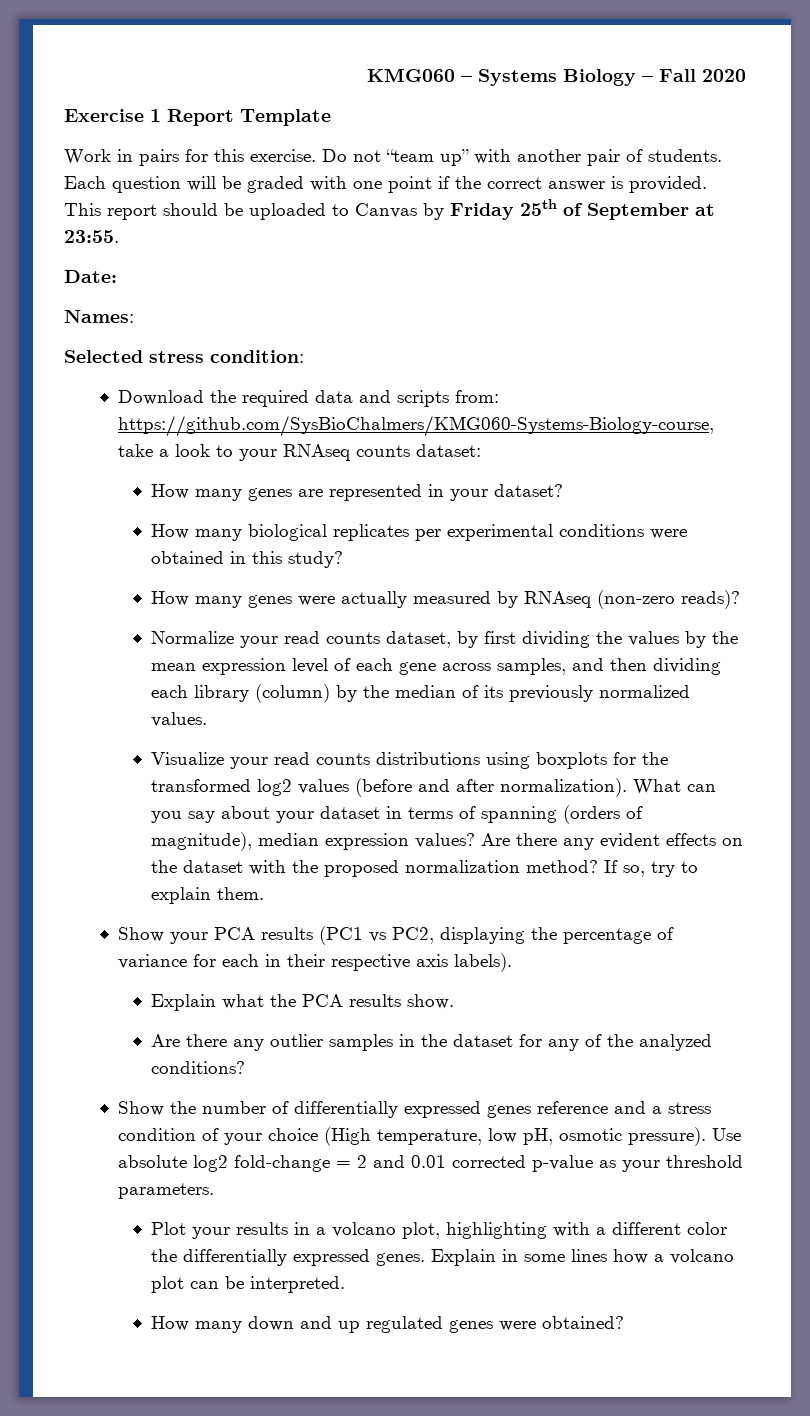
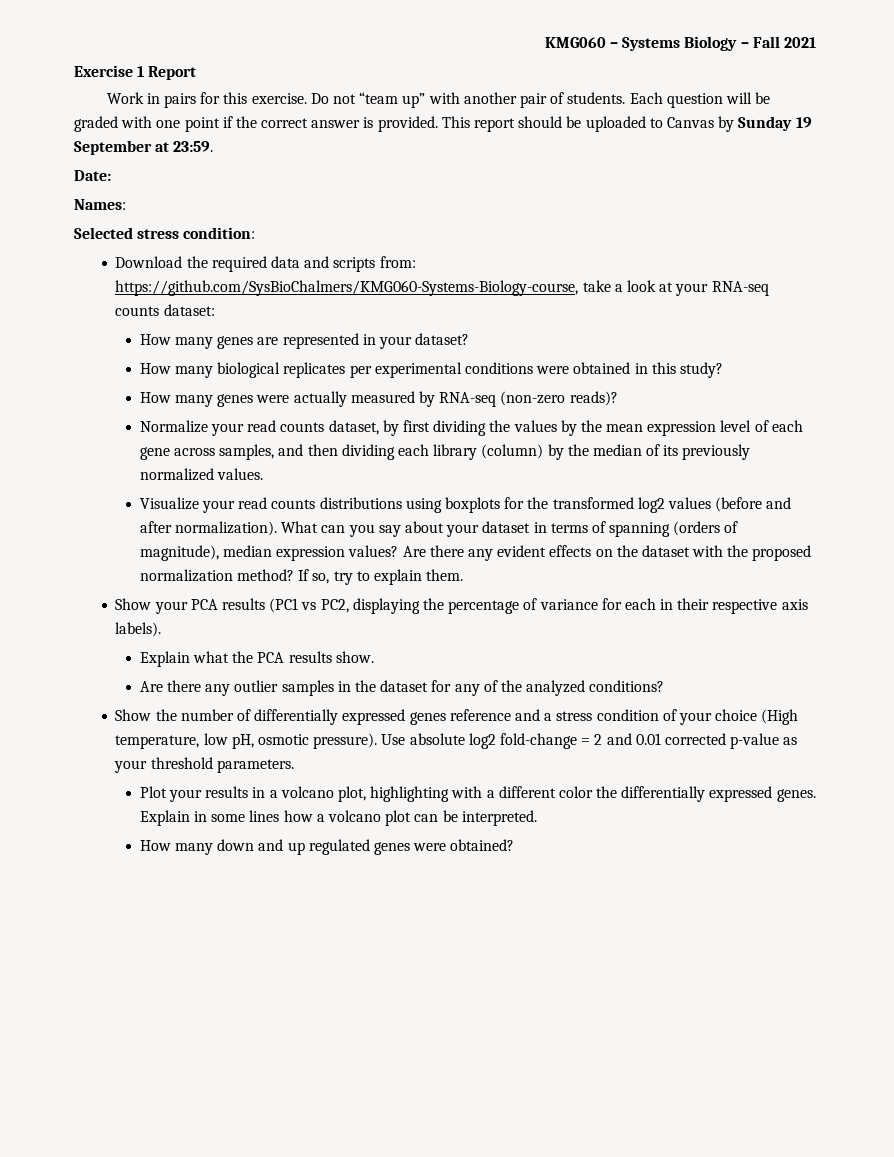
- KMG060 – Systems Biology – Fall 2020
+ KMG060 – Systems Biology – Fall 2021
- Exercise 1 Report Template
+ Exercise 1 Report
- This report should be uploaded to Canvas by Friday 25th of September at 23:55.
+ This report should be uploaded to Canvas by Sunday 19 September at 23:59.
- Download the required data and scripts from: https://github.com/SysBioChalmers/KMG060-Systems-Biology-course, take a look to your RNAseq counts dataset:
+ Download the required data and scripts from: https://github.com/SysBioChalmers/KMG060-Systems-Biology-course, take a look at your RNA-seq counts dataset:
- How many genes were actually measured by RNAseq (non-zero reads)?
+ How many genes were actually measured by RNA-seq (non-zero reads)?

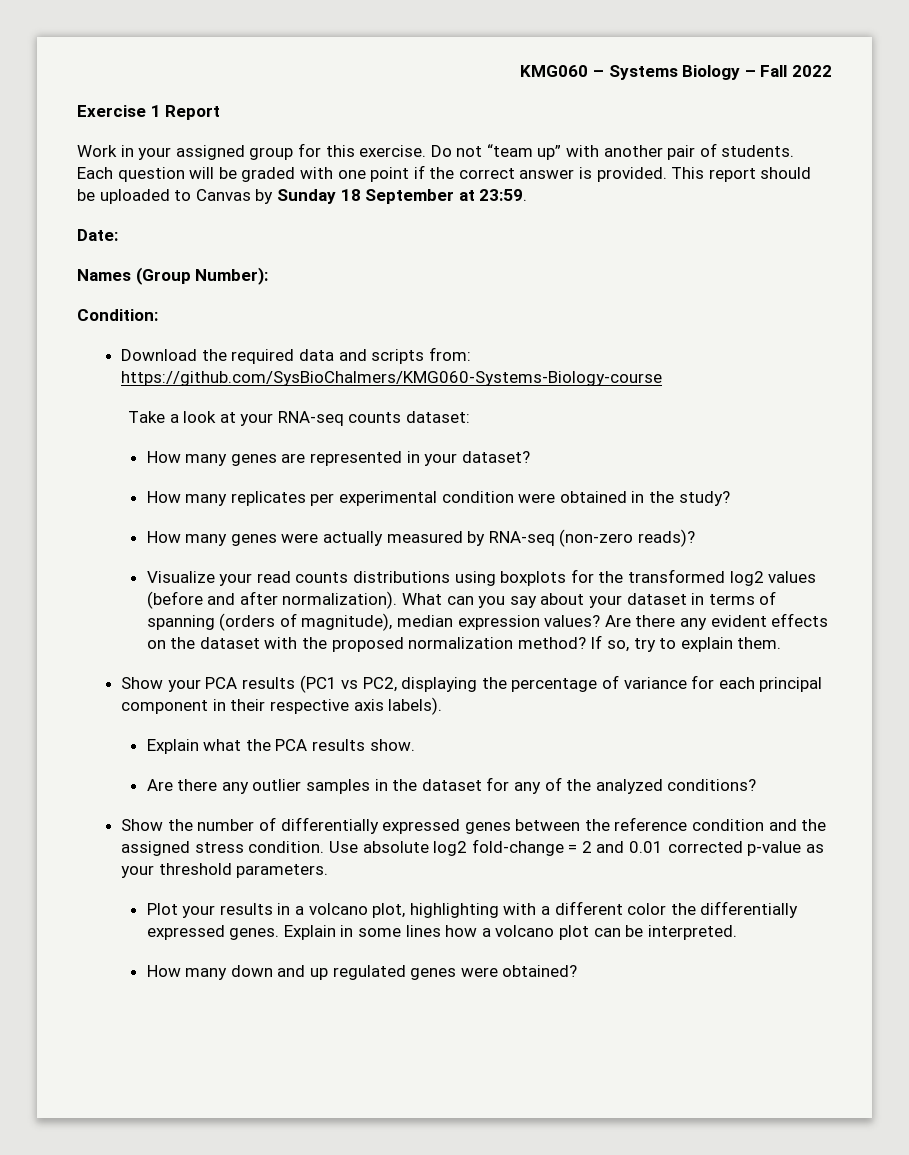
- KMG060 – Systems Biology – Fall 2021
+ KMG060 – Systems Biology – Fall 2022
- Work in pairs for this exercise.
+ Work in your assigned group for this exercise.
- This report should be uploaded to Canvas by Sunday 19 September at 23:59.
+ This report should be uploaded to Canvas by Sunday 18 September at 23:59.
- Names:
- Selected stress condition:
+ Names (Group Number):
+ Condition:
- Download the required data and scripts from: https://github.com/SysBioChalmers/KMG060-Systems-Biology-course, take a look at your RNA-seq counts dataset:
+ Download the required data and scripts from: https://github.com/SysBioChalmers/KMG060-Systems-Biology-course
+ Take a look at your RNA-seq counts dataset:
- How many biological replicates per experimental conditions were obtained in this study?
+ How many replicates per experimental condition were obtained in the study?
- Normalize your read counts dataset, by first dividing the values by the mean expression level of each gene across samples, and then dividing each library (column) by the median of its previously normalized values.
- Show your PCA results (PC1 vs PC2, displaying the percentage of variance for each in their respective axis labels).
+ Show your PCA results (PC1 vs PC2, displaying the percentage of variance for each principal component in their respective axis labels).
- Show the number of differentially expressed genes reference and a stress condition of your choice (High temperature, low pH, osmotic pressure).
+ Show the number of differentially expressed genes between the reference condition and the assigned stress condition.

